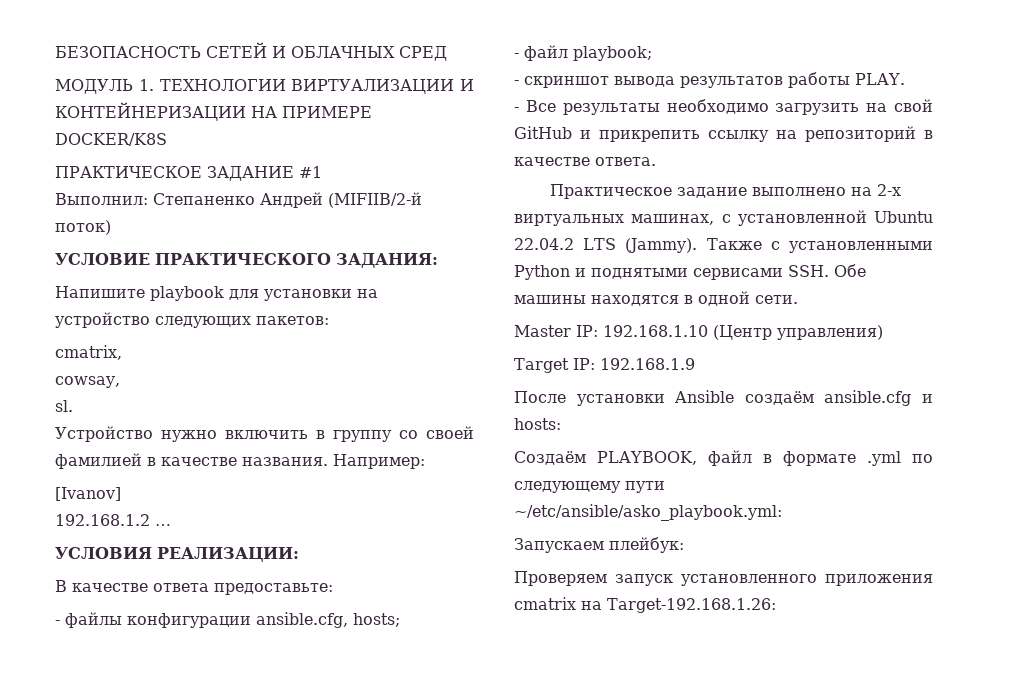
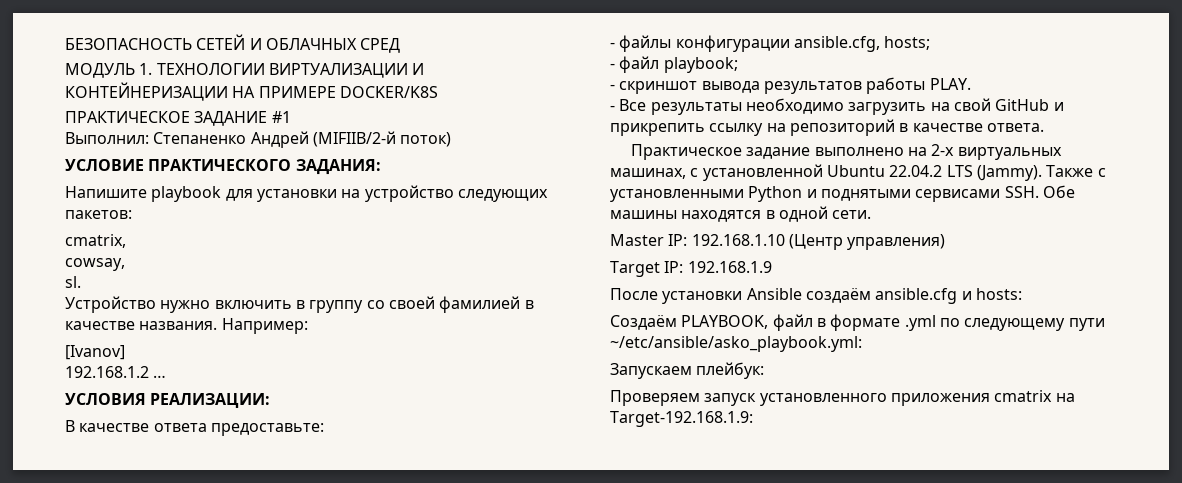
- Проверяем запуск установленного приложения cmatrix на Target-192.168.1.26:
+ Проверяем запуск установленного приложения cmatrix на Target-192.168.1.9:

